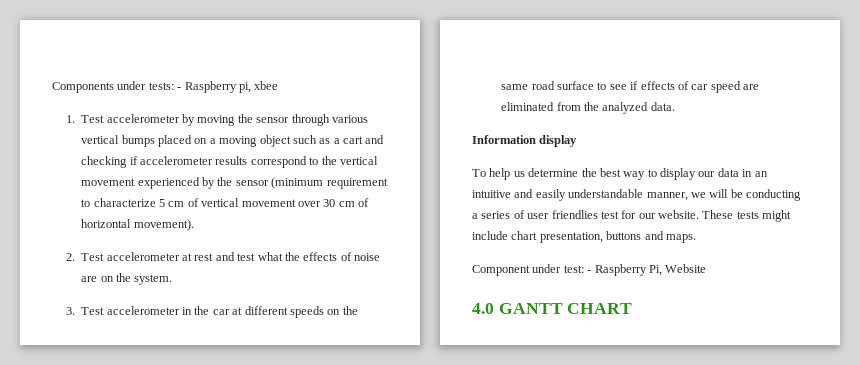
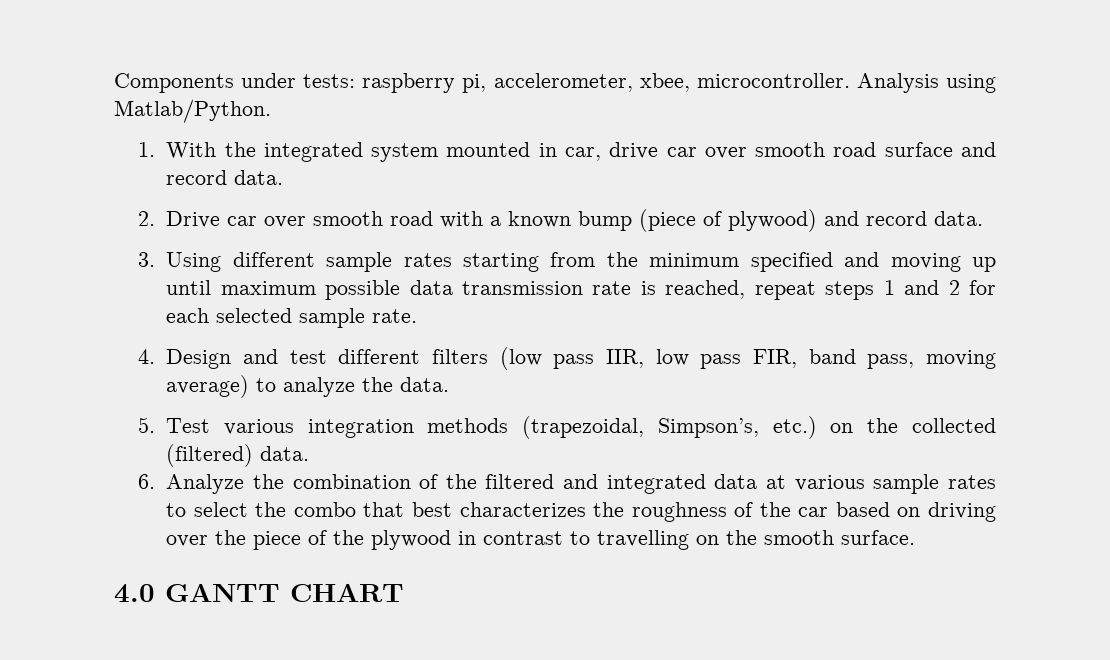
- Components under tests: - Raspberry pi, xbee
- 1. Test accelerometer by moving the sensor through various vertical bumps placed on a moving object such as a cart and checking if accelerometer results correspond to the vertical movement experienced by the sensor (minimum requirement to characterize 5 cm of vertical movement over 30 cm of horizontal movement).
- 2. Test accelerometer at rest and test what the effects of noise are on the system.
- 3. Test accelerometer in the car at different speeds on the same road surface to see if effects of car speed are eliminated from the analyzed data.
- Information display
- To help us determine the best way to display our data in an intuitive and easily understandable manner, we will be conducting a series of user friendlies test for our website. These tests might include chart presentation, buttons and maps.
- Component under test: - Raspberry Pi, Website
+ Components under tests: raspberry pi, accelerometer, xbee, microcontroller. Analysis using Matlab/Python.
+ 1. With the integrated system mounted in car, drive car over smooth road surface and record data.
+ 2. Drive car over smooth road with a known bump (piece of plywood) and record data.
+ 3. Using different sample rates starting from the minimum specified and moving up until maximum possible data transmission rate is reached, repeat steps 1 and 2 for each selected sample rate.
+ 4. Design and test different filters (low pass IIR, low pass FIR, band pass, moving average) to analyze the data.
+ 5. Test various integration methods (trapezoidal, Simpson’s, etc.) on the collected (filtered) data.
+ 6. Analyze the combination of the filtered and integrated data at various sample rates to select the combo that best characterizes the roughness of the car based on driving over the piece of the plywood in contrast to travelling on the smooth surface.

